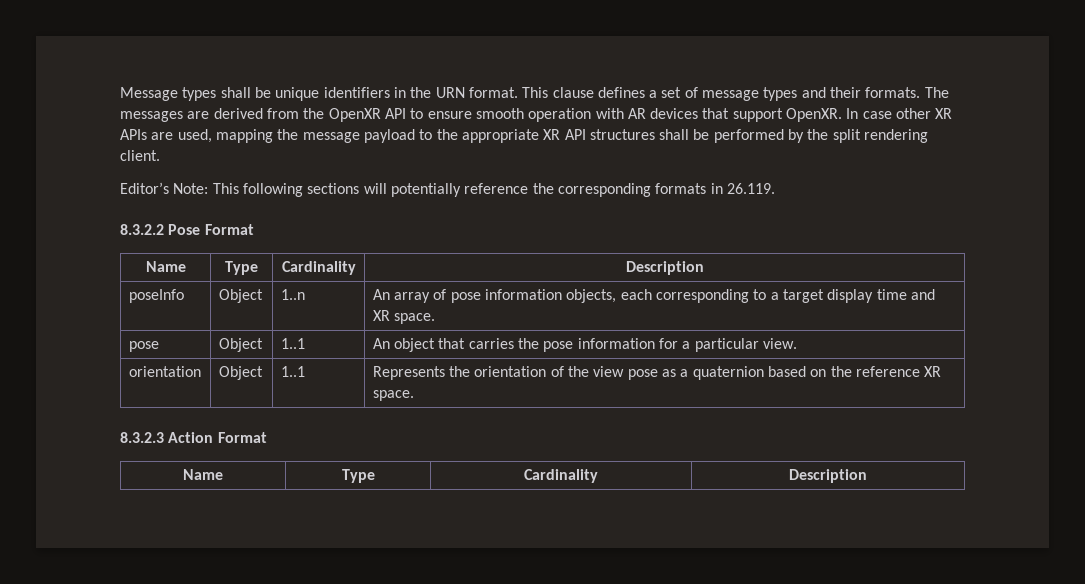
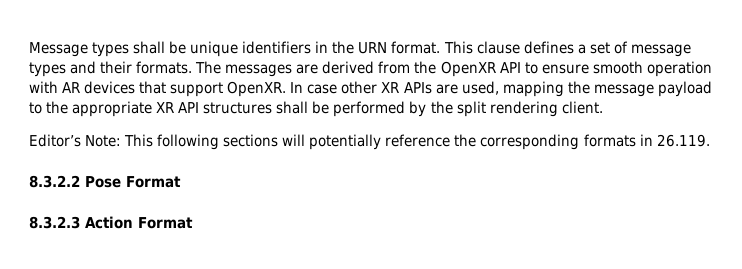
  8.3.2.2 Pose Format
- Name | Type | Cardinality | Description
- poseInfo | Object | 1..n | An array of pose information objects, each corresponding to a target display time and XR space.
- pose | Object | 1..1 | An object that carries the pose information for a particular view.
- orientation | Object | 1..1 | Represents the orientation of the view pose as a quaternion based on the reference XR space.
  8.3.2.3 Action Format
- Name | Type | Cardinality | Description

